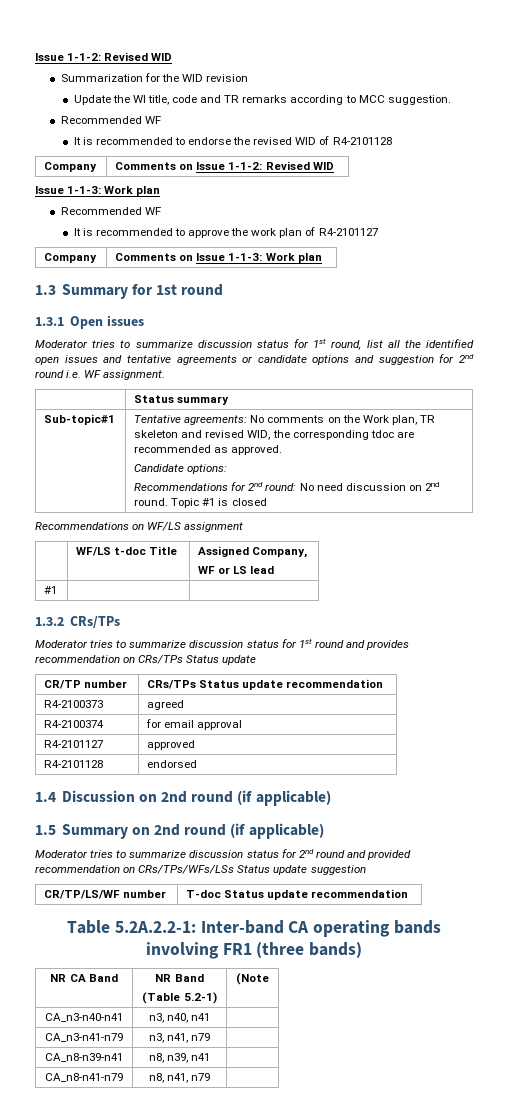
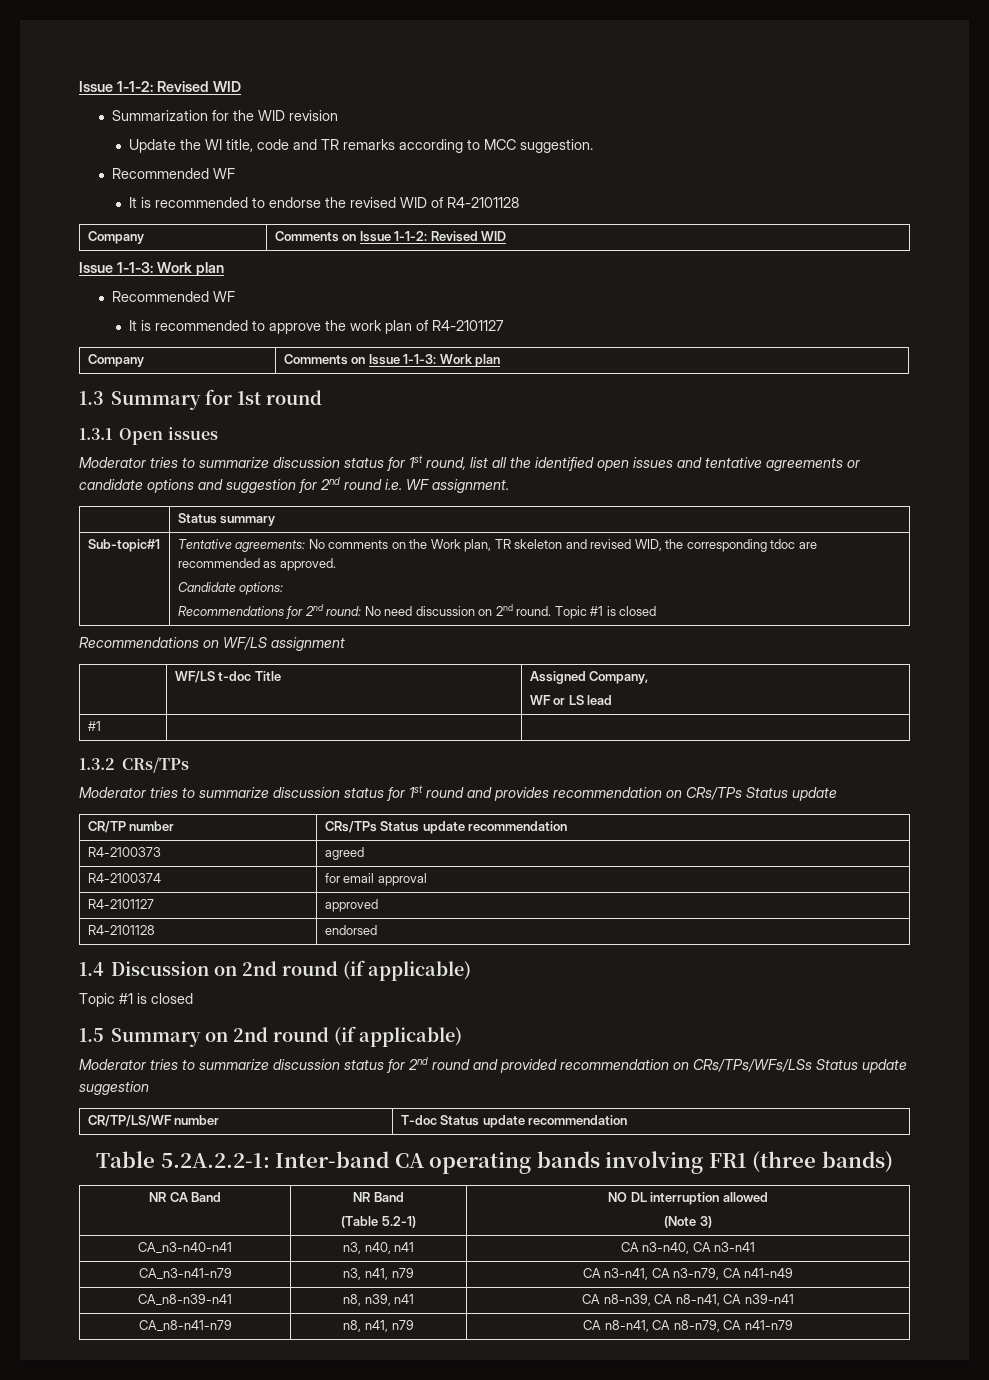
  1.4 Discussion on 2nd round (if applicable)
+ Topic #1 is closed
  NR CA Band | NR Band
- (Table 5.2-1) | (Note
+ (Table 5.2-1) | NO DL interruption allowed
+ (Note 3)
- CA_n3-n40-n41 | n3, n40, n41 |
+ CA_n3-n40-n41 | n3, n40, n41 | CA n3-n40, CA n3-n41
- CA_n3-n41-n79 | n3, n41, n79 |
- CA_n8-n39-n41 | n8, n39, n41 |
- CA_n8-n41-n79 | n8, n41, n79 |
+ CA_n3-n41-n79 | n3, n41, n79 | CA n3-n41, CA n3-n79, CA n41-n49
+ CA_n8-n39-n41 | n8, n39, n41 | CA n8-n39, CA n8-n41, CA n39-n41
+ CA_n8-n41-n79 | n8, n41, n79 | CA n8-n41, CA n8-n79, CA n41-n79

